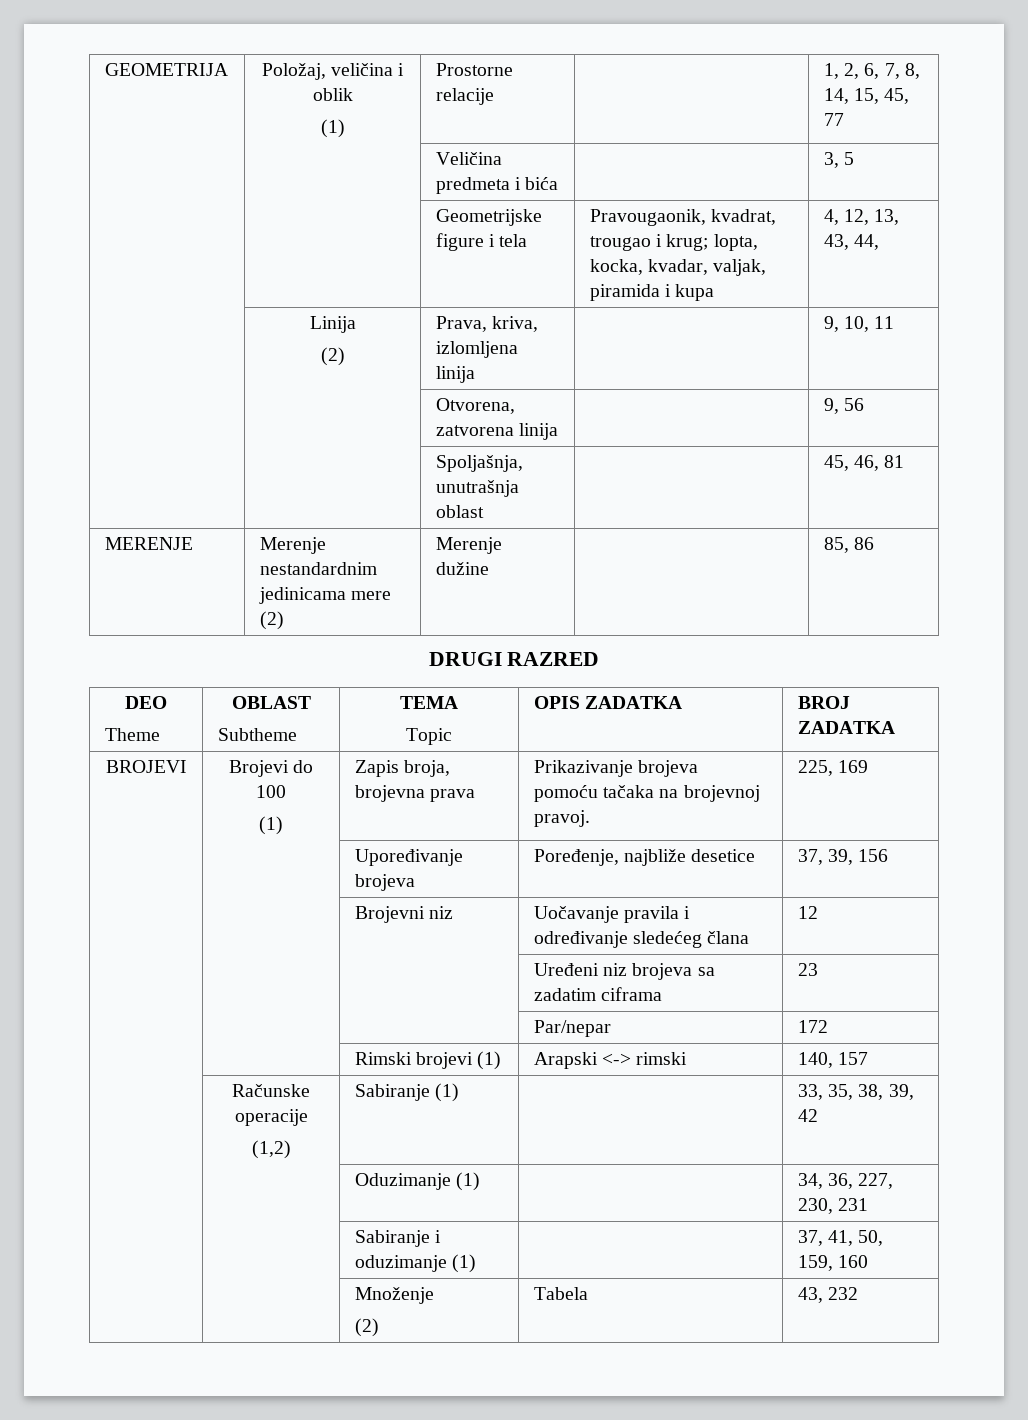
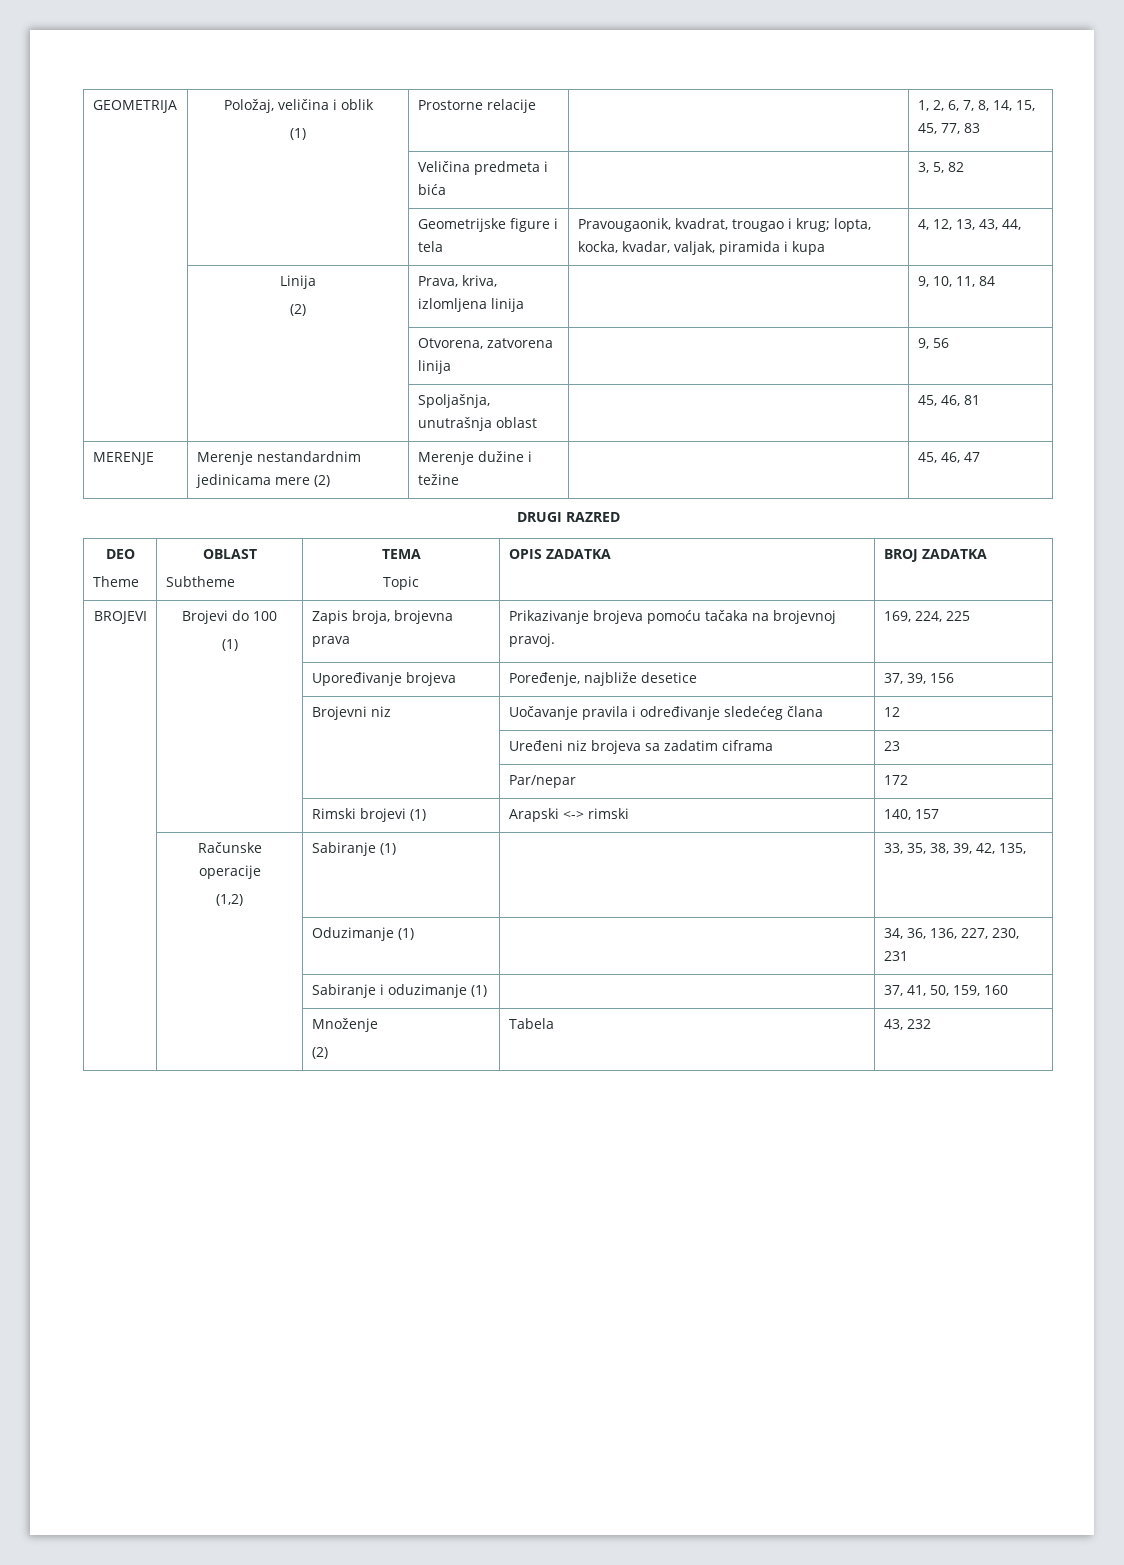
  GEOMETRIJA | Položaj, veličina i oblik
- (1) | Prostorne relacije | | 1, 2, 6, 7, 8, 14, 15, 45, 77
+ (1) | Prostorne relacije | | 1, 2, 6, 7, 8, 14, 15, 45, 77, 83
- | | Veličina predmeta i bića | | 3, 5
+ | | Veličina predmeta i bića | | 3, 5, 82
  | Linija
- (2) | Prava, kriva, izlomljena linija | | 9, 10, 11
+ (2) | Prava, kriva, izlomljena linija | | 9, 10, 11, 84
- MERENJE | Merenje nestandardnim jedinicama mere (2) | Merenje dužine | | 85, 86
+ MERENJE | Merenje nestandardnim jedinicama mere (2) | Merenje dužine i težine | | 45, 46, 47
  BROJEVI | Brojevi do 100
- (1) | Zapis broja, brojevna prava | Prikazivanje brojeva pomoću tačaka na brojevnoj pravoj. | 225, 169
+ (1) | Zapis broja, brojevna prava | Prikazivanje brojeva pomoću tačaka na brojevnoj pravoj. | 169, 224, 225
  | Računske operacije
- (1,2) | Sabiranje (1) | | 33, 35, 38, 39, 42
+ (1,2) | Sabiranje (1) | | 33, 35, 38, 39, 42, 135,
- | | Oduzimanje (1) | | 34, 36, 227, 230, 231
+ | | Oduzimanje (1) | | 34, 36, 136, 227, 230, 231

